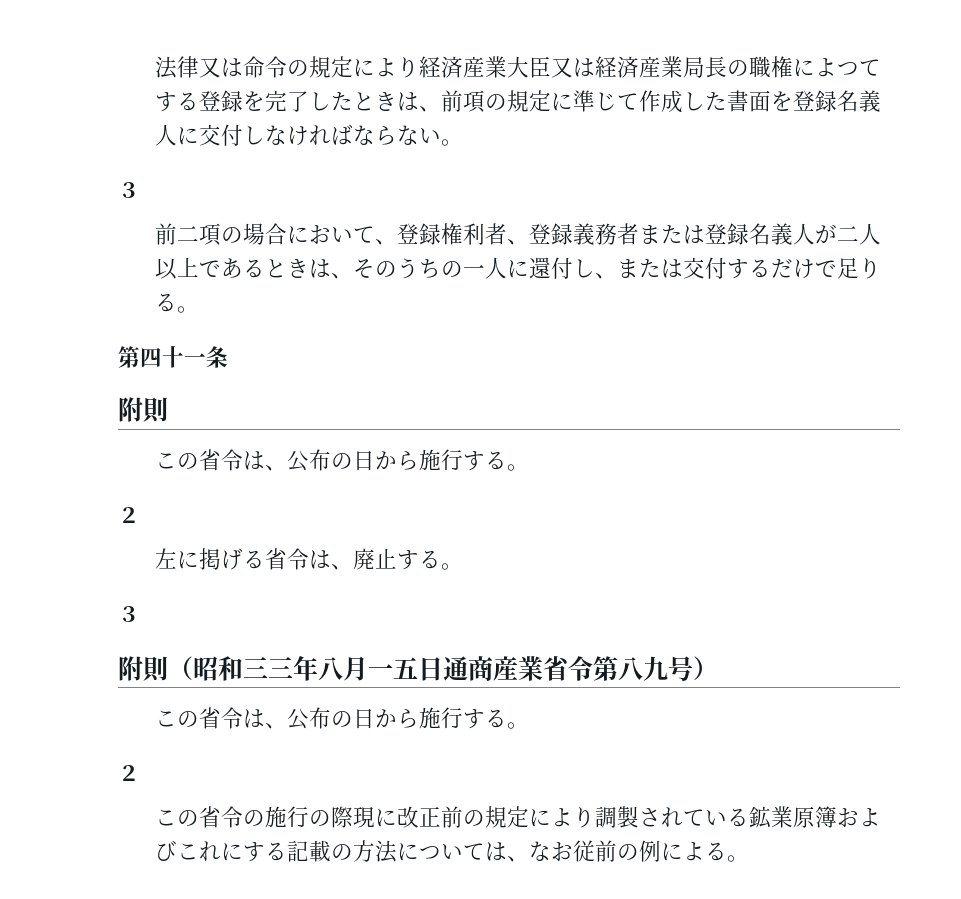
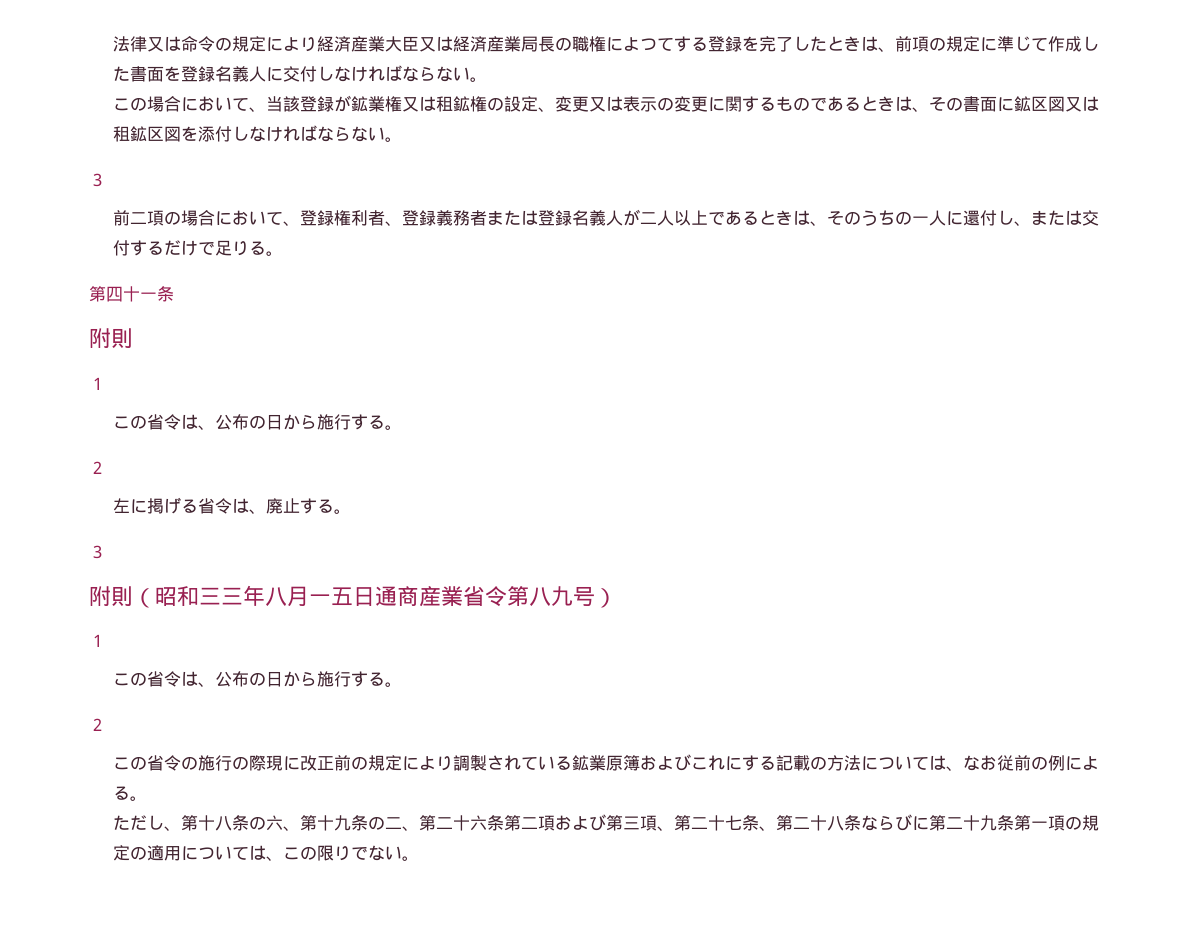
+ この場合において、当該登録が鉱業権又は租鉱権の設定、変更又は表示の変更に関するものであるときは、その書面に鉱区図又は租鉱区図を添付しなければならない。
  第四十一条
  附則
+ １
  附則（昭和三三年八月一五日通商産業省令第八九号）
+ １
+ ただし、第十八条の六、第十九条の二、第二十六条第二項および第三項、第二十七条、第二十八条ならびに第二十九条第一項の規定の適用については、この限りでない。

